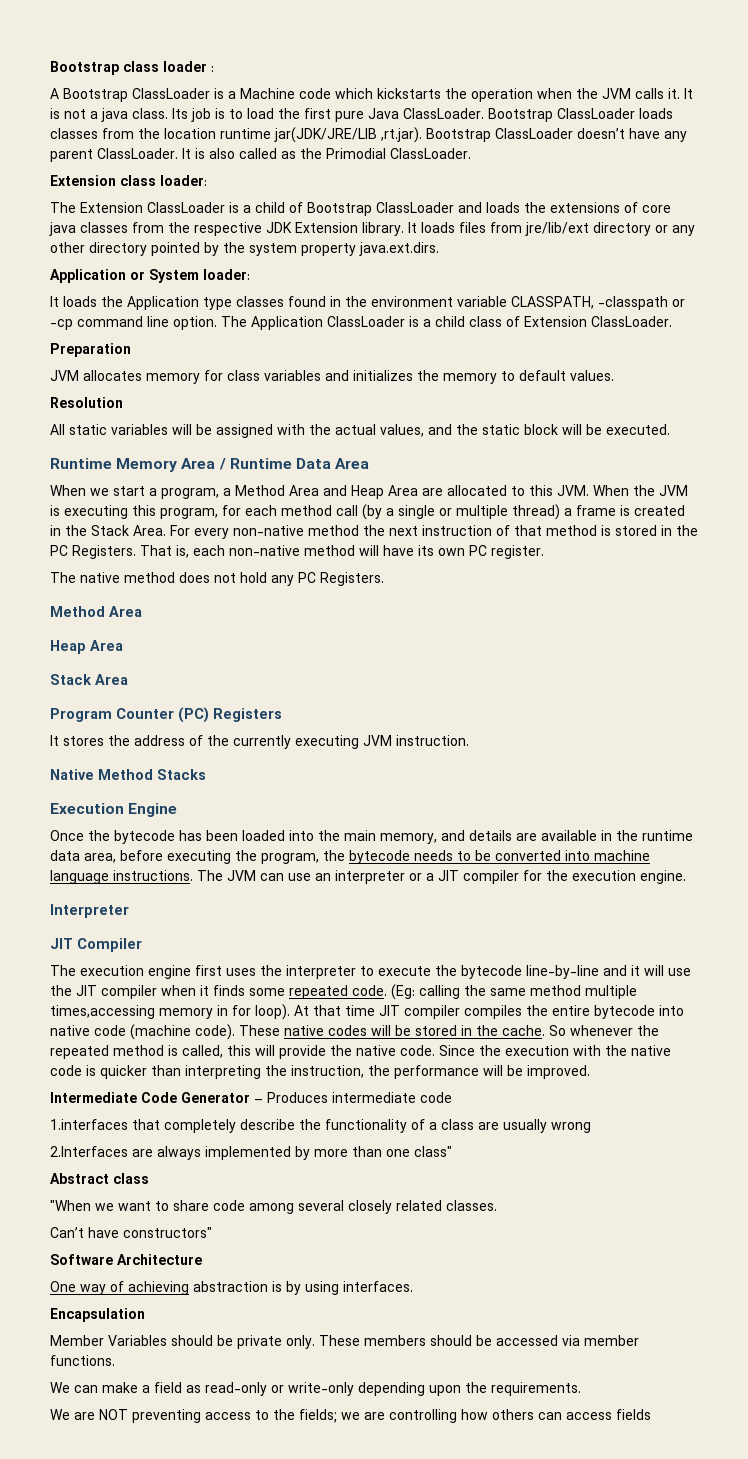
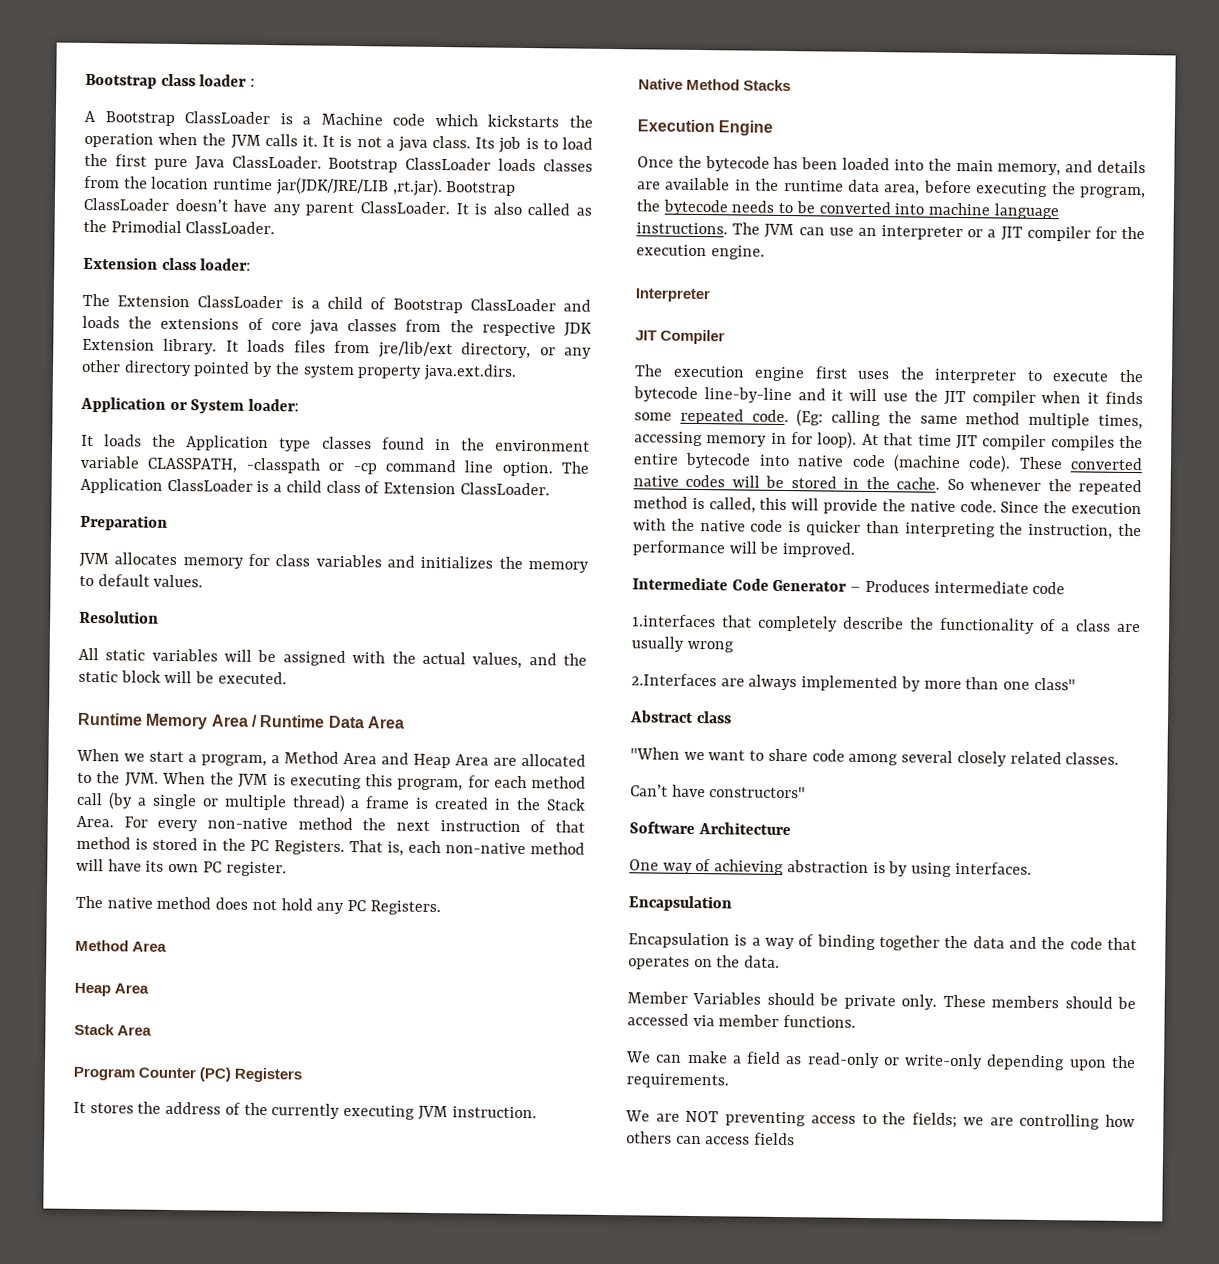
- It loads files from jre/lib/ext directory or any other directory pointed by the system property java.ext.dirs.
+ It loads files from jre/lib/ext directory, or any other directory pointed by the system property java.ext.dirs.
- When we start a program, a Method Area and Heap Area are allocated to this JVM. When the JVM is executing this program, for each method call (by a single or multiple thread) a frame is created in the Stack Area.
+ When we start a program, a Method Area and Heap Area are allocated to the JVM. When the JVM is executing this program, for each method call (by a single or multiple thread) a frame is created in the Stack Area.
- (Eg: calling the same method multiple times,accessing memory in for loop).
+ (Eg: calling the same method multiple times, accessing memory in for loop).
- These native codes will be stored in the cache.
+ These converted native codes will be stored in the cache.
+ Encapsulation is a way of binding together the data and the code that operates on the data.

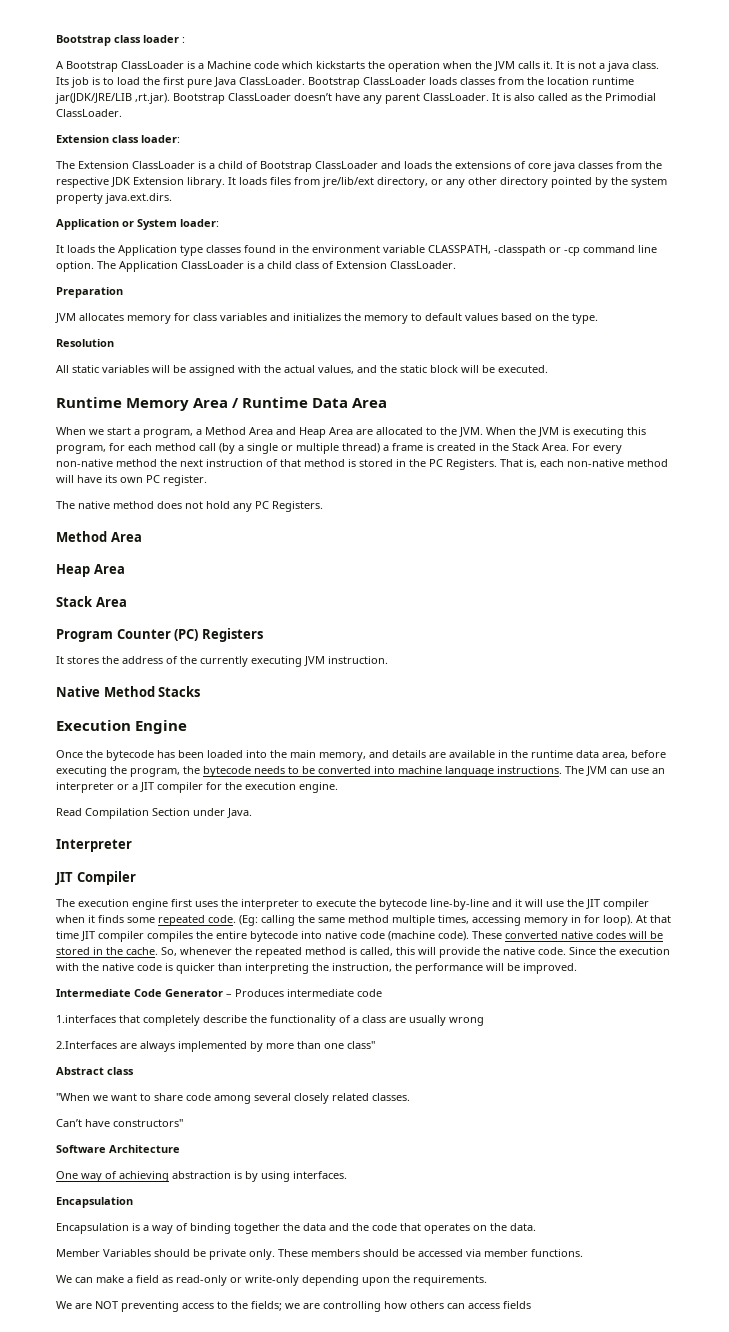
- JVM allocates memory for class variables and initializes the memory to default values.
+ JVM allocates memory for class variables and initializes the memory to default values based on the type.
+ Read Compilation Section under Java.
- So whenever the repeated method is called, this will provide the native code.
+ So, whenever the repeated method is called, this will provide the native code.

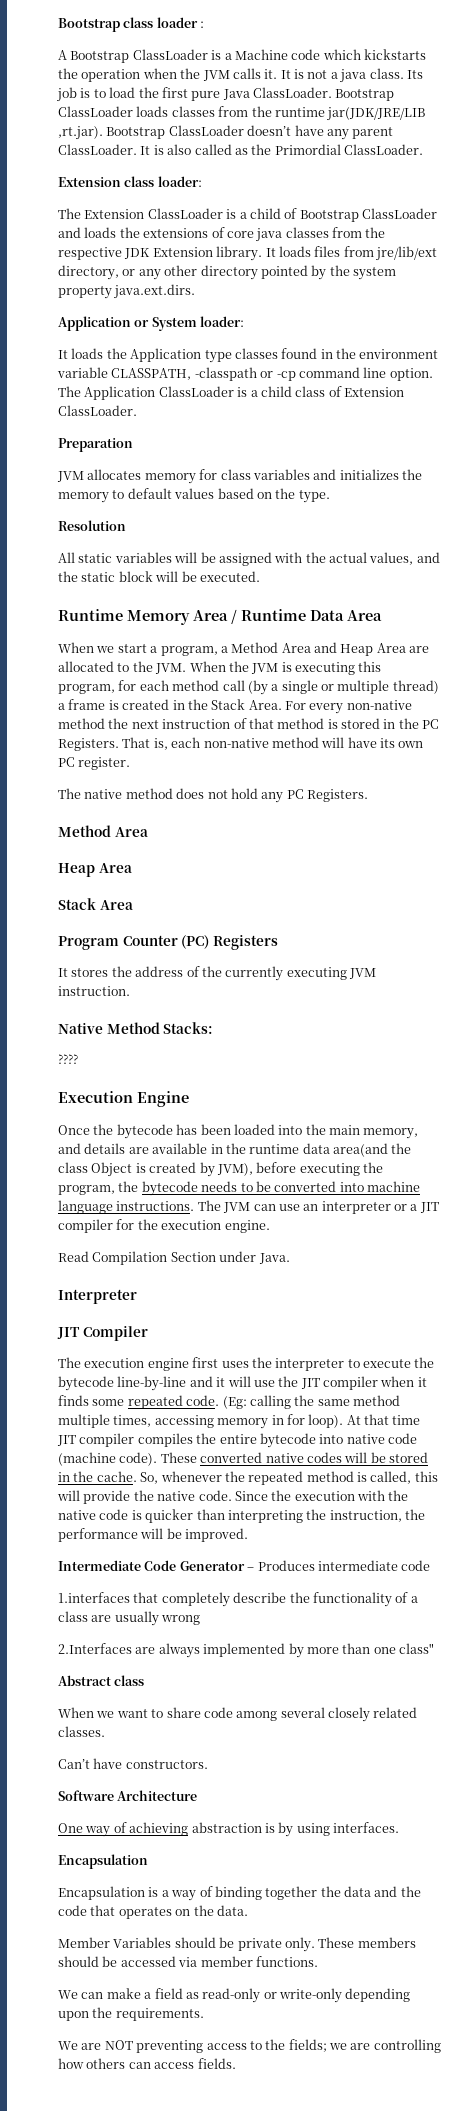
- Bootstrap ClassLoader loads classes from the location runtime jar(JDK/JRE/LIB ,rt.jar). Bootstrap ClassLoader doesn’t have any parent ClassLoader.
+ Bootstrap ClassLoader loads classes from the runtime jar(JDK/JRE/LIB ,rt.jar). Bootstrap ClassLoader doesn’t have any parent ClassLoader.
- It is also called as the Primodial ClassLoader.
+ It is also called as the Primordial ClassLoader.
- Native Method Stacks
+ Native Method Stacks:
+ ????
- Once the bytecode has been loaded into the main memory, and details are available in the runtime data area, before executing the program, the bytecode needs to be converted into machine language instructions.
+ Once the bytecode has been loaded into the main memory, and details are available in the runtime data area(and the class Object is created by JVM), before executing the program, the bytecode needs to be converted into machine language instructions.
- "When we want to share code among several closely related classes.
+ When we want to share code among several closely related classes.
- Can’t have constructors"
+ Can’t have constructors.
- We are NOT preventing access to the fields; we are controlling how others can access fields
+ We are NOT preventing access to the fields; we are controlling how others can access fields.

